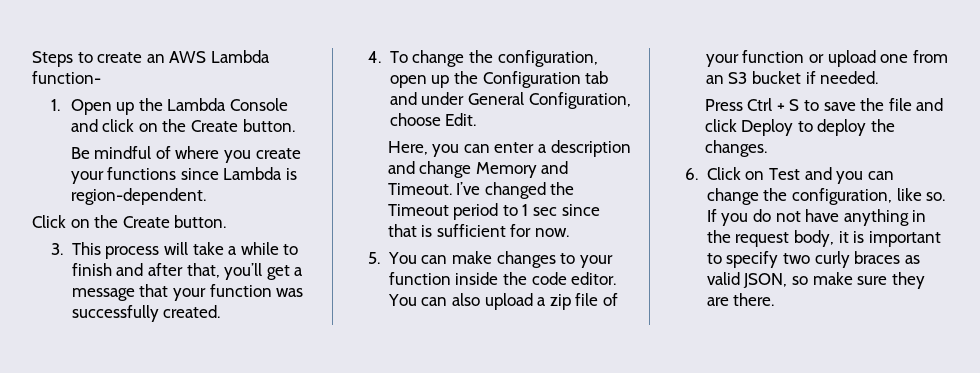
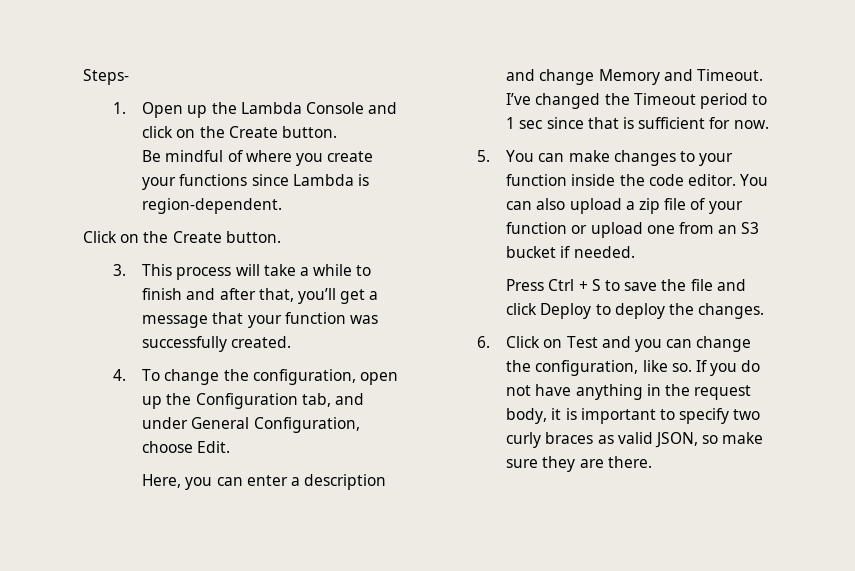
- Steps to create an AWS Lambda function-
+ Steps-
- 4. To change the configuration, open up the Configuration tab and under General Configuration, choose Edit.
+ 4. To change the configuration, open up the Configuration tab, and under General Configuration, choose Edit.

